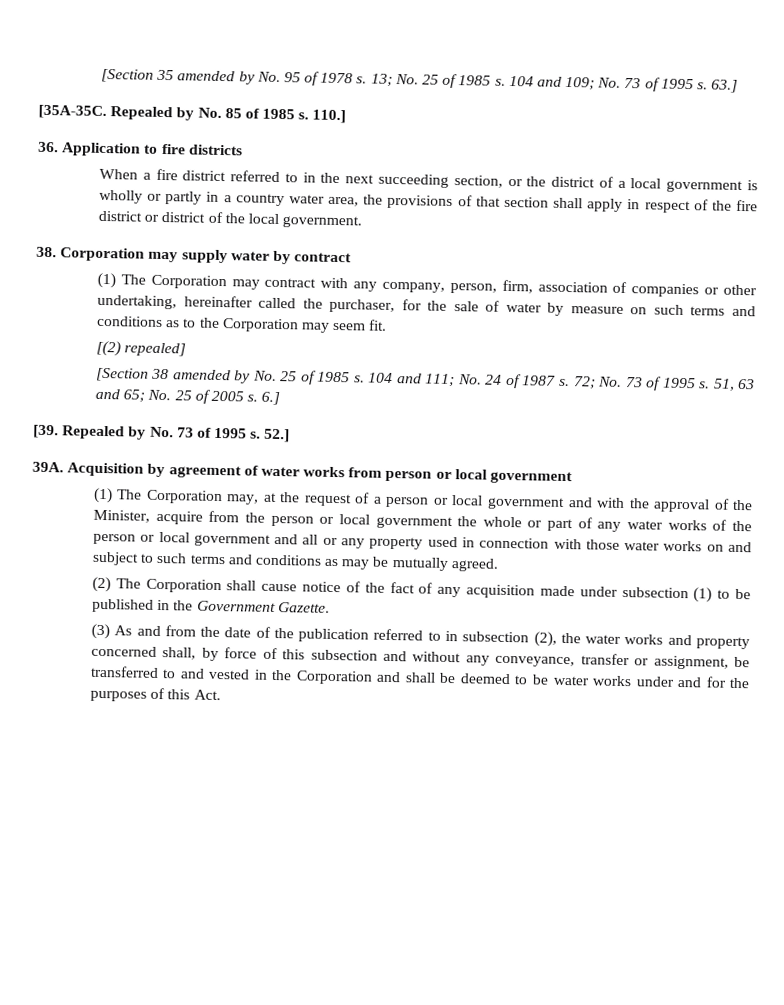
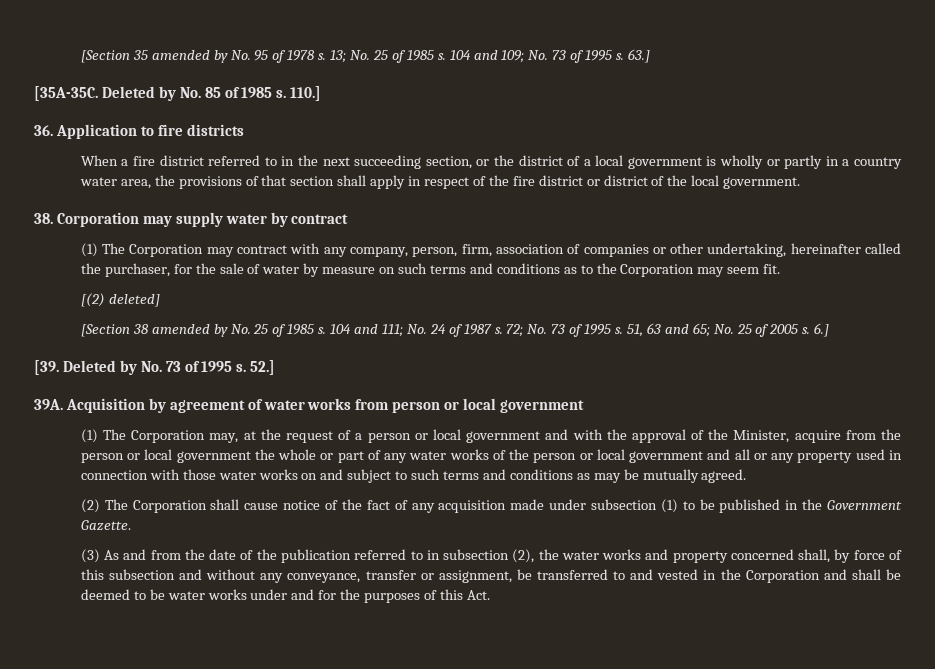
- Repealed by No. 85 of 1985 s.
+ Deleted by No. 85 of 1985 s.
- [(2) repealed]
+ [(2) deleted]
- [39. Repealed by No. 73 of 1995 s.
+ [39. Deleted by No. 73 of 1995 s.

